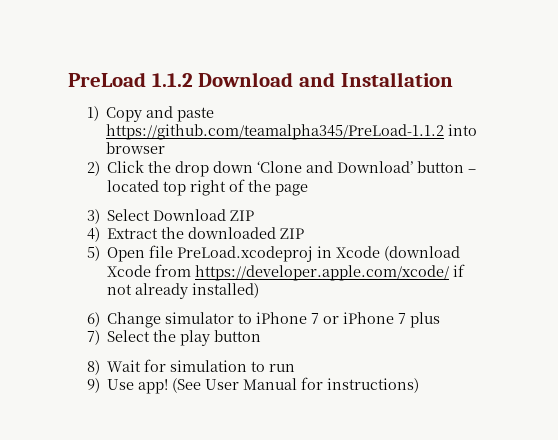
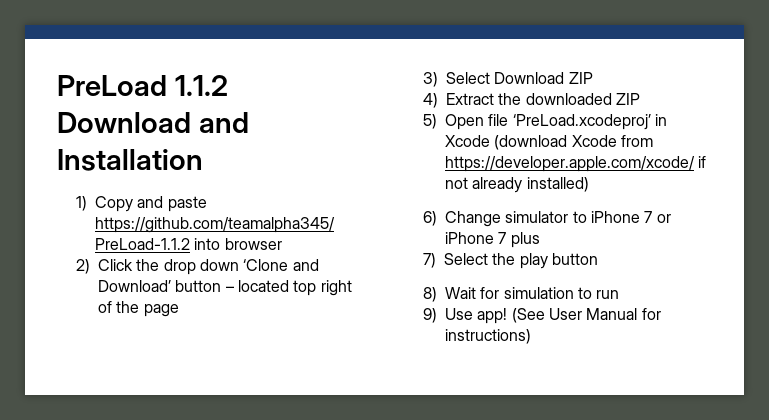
- 5) Open file PreLoad.xcodeproj in Xcode (download Xcode from https://developer.apple.com/xcode/ if not already installed)
+ 5) Open file ‘PreLoad.xcodeproj’ in Xcode (download Xcode from https://developer.apple.com/xcode/ if not already installed)

